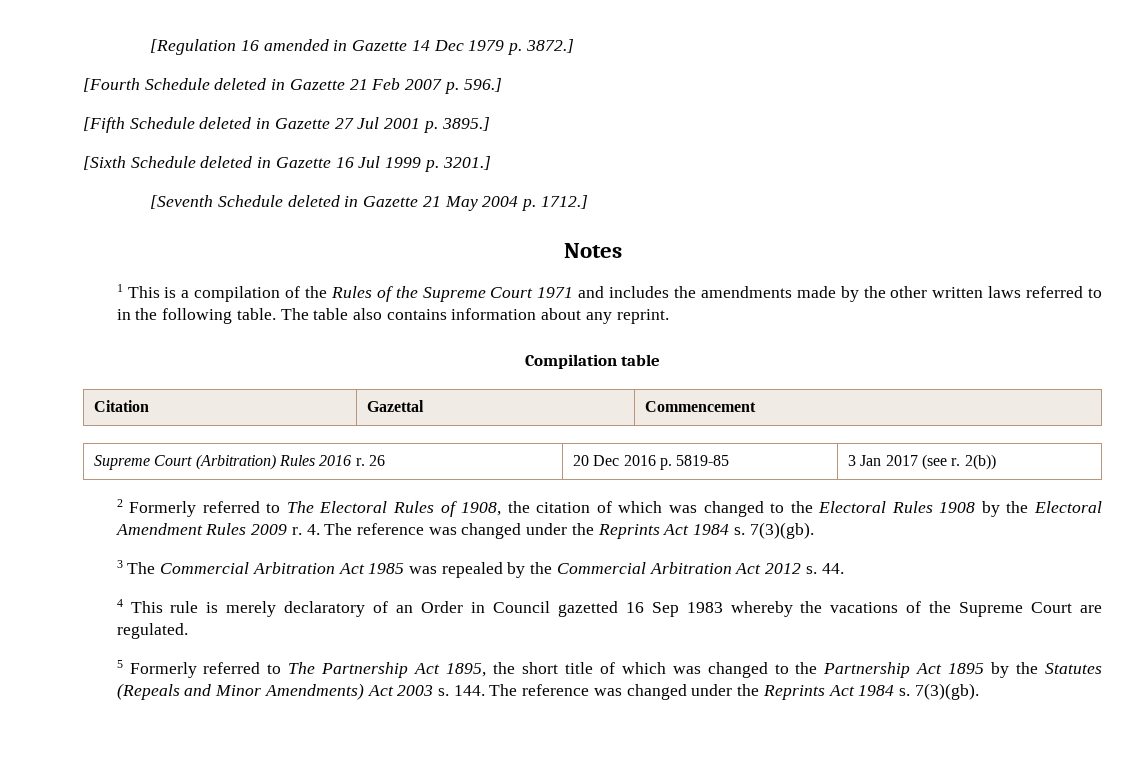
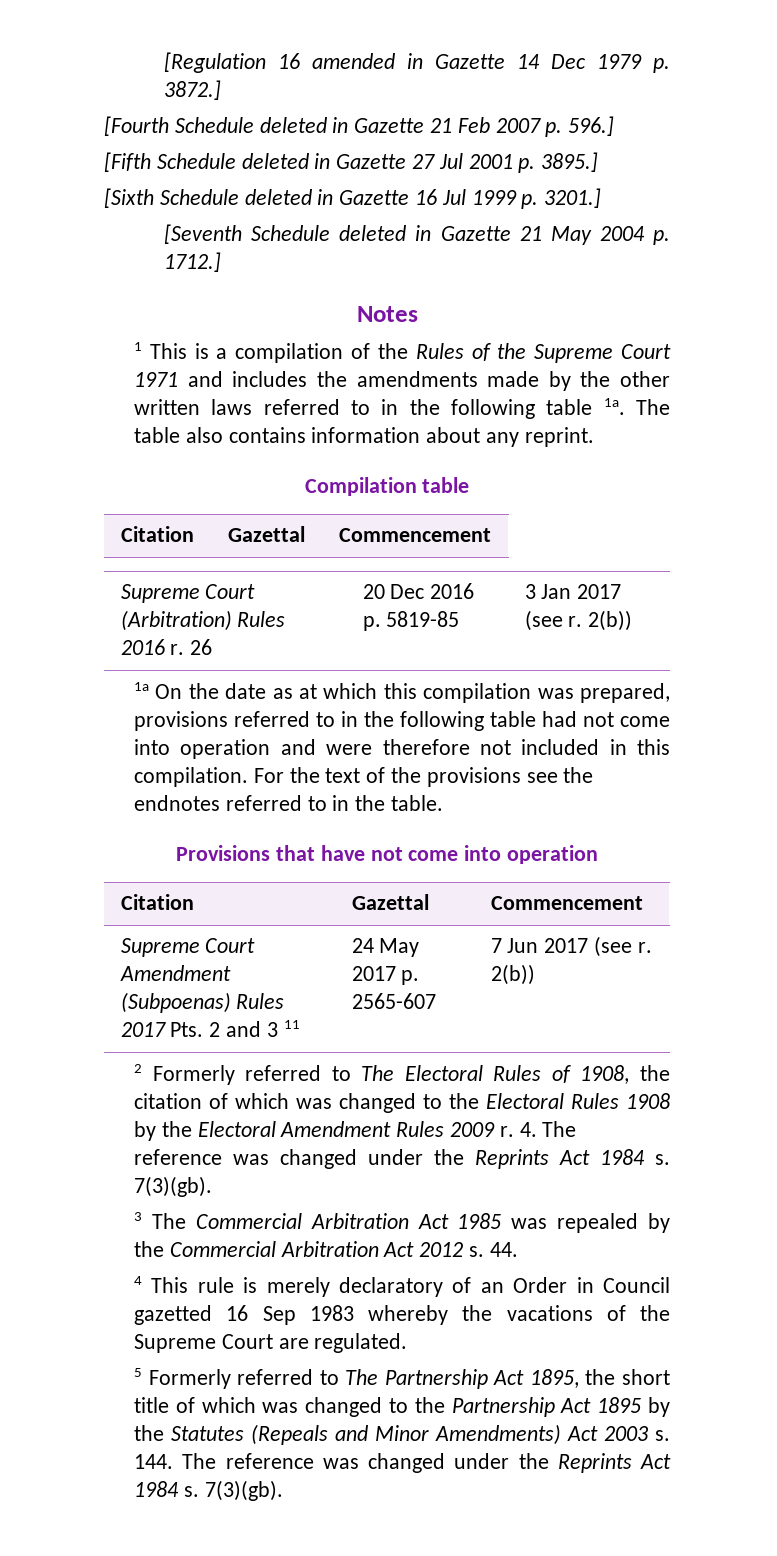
- 1 This is a compilation of the Rules of the Supreme Court 1971 and includes the amendments made by the other written laws referred to in the following table.
+ 1 This is a compilation of the Rules of the Supreme Court 1971 and includes the amendments made by the other written laws referred to in the following table 1a.
+ 1a On the date as at which this compilation was prepared, provisions referred to in the following table had not come into operation and were therefore not included in this compilation. For the text of the provisions see the endnotes referred to in the table.
+ Provisions that have not come into operation
+ Citation | Gazettal | Commencement
+ Supreme Court Amendment (Subpoenas) Rules 2017 Pts. 2 and 3 11 | 24 May 2017 p. 2565-607 | 7 Jun 2017 (see r. 2(b))

